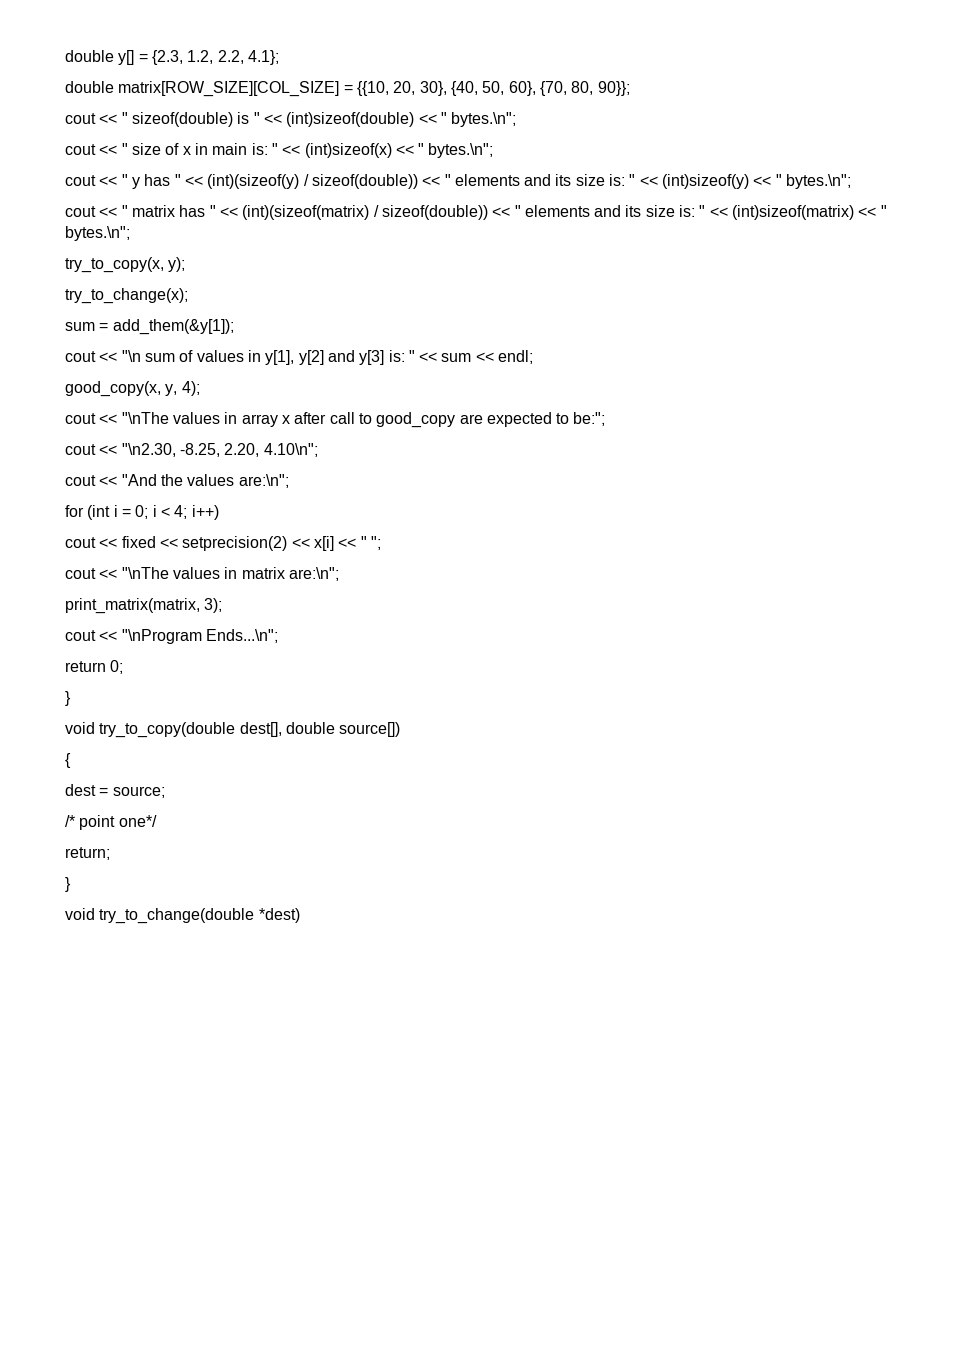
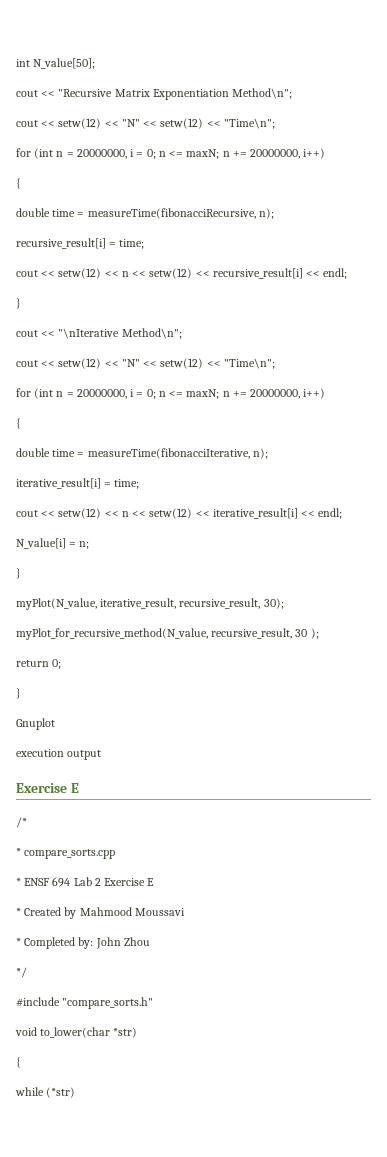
- double y[] = {2.3, 1.2, 2.2, 4.1};
- double matrix[ROW_SIZE][COL_SIZE] = {{10, 20, 30}, {40, 50, 60}, {70, 80, 90}};
- cout << " sizeof(double) is " << (int)sizeof(double) << " bytes.\n";
- cout << " size of x in main is: " << (int)sizeof(x) << " bytes.\n";
- cout << " y has " << (int)(sizeof(y) / sizeof(double)) << " elements and its size is: " << (int)sizeof(y) << " bytes.\n";
- cout << " matrix has " << (int)(sizeof(matrix) / sizeof(double)) << " elements and its size is: " << (int)sizeof(matrix) << " bytes.\n";
- try_to_copy(x, y);
- try_to_change(x);
- sum = add_them(&y[1]);
- cout << "\n sum of values in y[1], y[2] and y[3] is: " << sum << endl;
- good_copy(x, y, 4);
- cout << "\nThe values in array x after call to good_copy are expected to be:";
- cout << "\n2.30, -8.25, 2.20, 4.10\n";
- cout << "And the values are:\n";
- for (int i = 0; i < 4; i++)
- cout << fixed << setprecision(2) << x[i] << " ";
- cout << "\nThe values in matrix are:\n";
- print_matrix(matrix, 3);
- cout << "\nProgram Ends...\n";
+ int N_value[50];
+ cout << "Recursive Matrix Exponentiation Method\n";
+ cout << setw(12) << "N" << setw(12) << "Time\n";
+ for (int n = 20000000, i = 0; n <= maxN; n += 20000000, i++)
+ {
+ double time = measureTime(fibonacciRecursive, n);
+ recursive_result[i] = time;
+ cout << setw(12) << n << setw(12) << recursive_result[i] << endl;
+ }
+ cout << "\nIterative Method\n";
+ cout << setw(12) << "N" << setw(12) << "Time\n";
+ for (int n = 20000000, i = 0; n <= maxN; n += 20000000, i++)
+ {
+ double time = measureTime(fibonacciIterative, n);
+ iterative_result[i] = time;
+ cout << setw(12) << n << setw(12) << iterative_result[i] << endl;
+ N_value[i] = n;
+ }
+ myPlot(N_value, iterative_result, recursive_result, 30);
+ myPlot_for_recursive_method(N_value, recursive_result, 30 );
  return 0;
  }
- void try_to_copy(double dest[], double source[])
+ Gnuplot
+ execution output
+ Exercise E
+ /*
+ * compare_sorts.cpp
+ * ENSF 694 Lab 2 Exercise E
+ * Created by Mahmood Moussavi
+ * Completed by: John Zhou
+ */
+ #include "compare_sorts.h"
+ void to_lower(char *str)
  {
- dest = source;
- /* point one*/
- return;
- }
- void try_to_change(double *dest)
+ while (*str)

